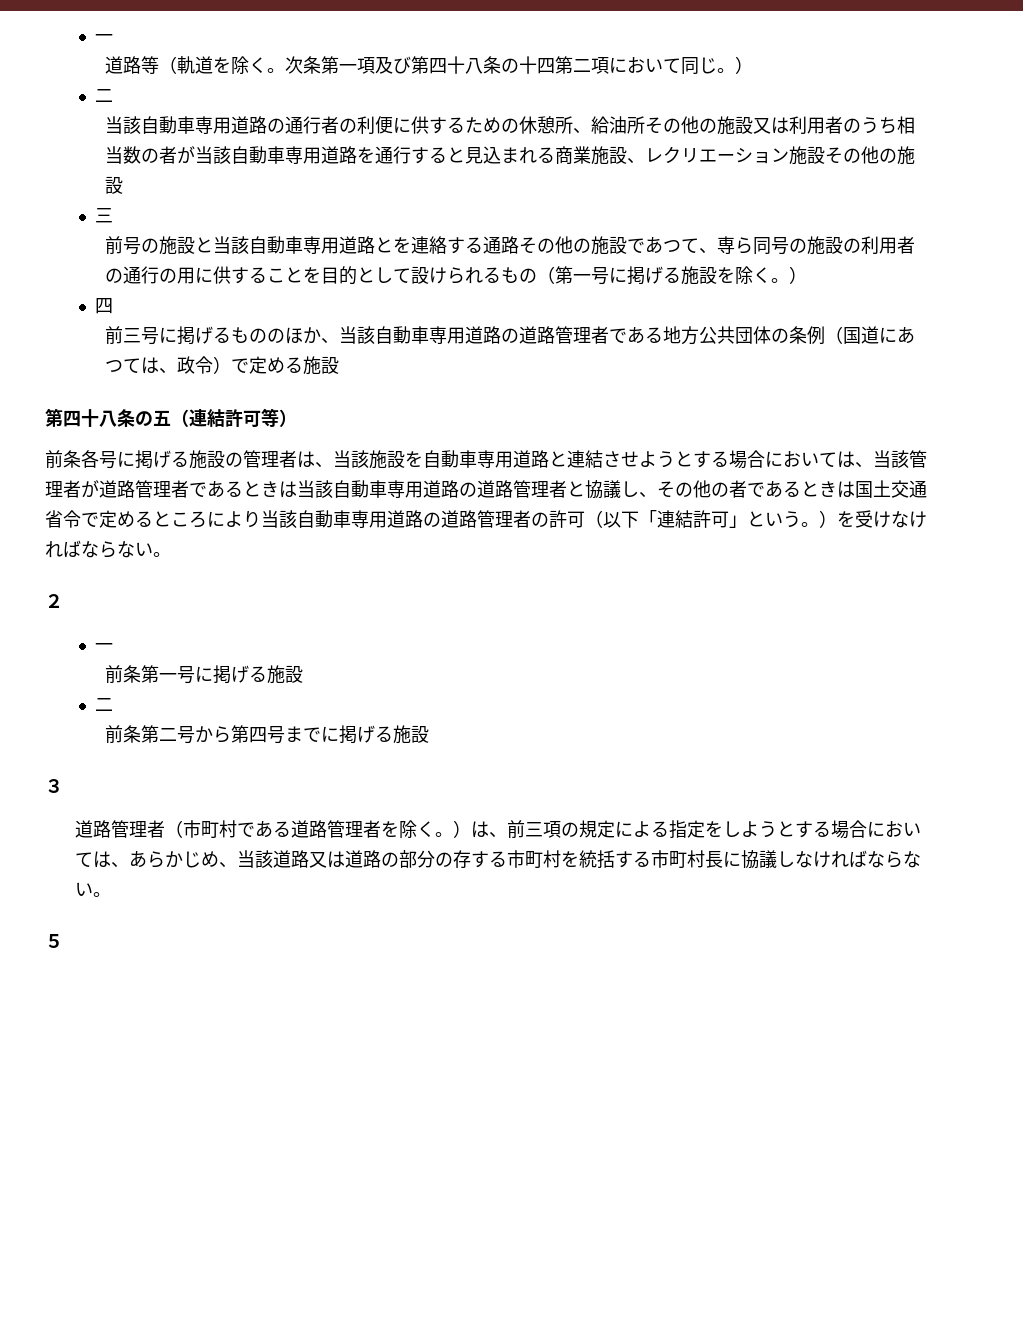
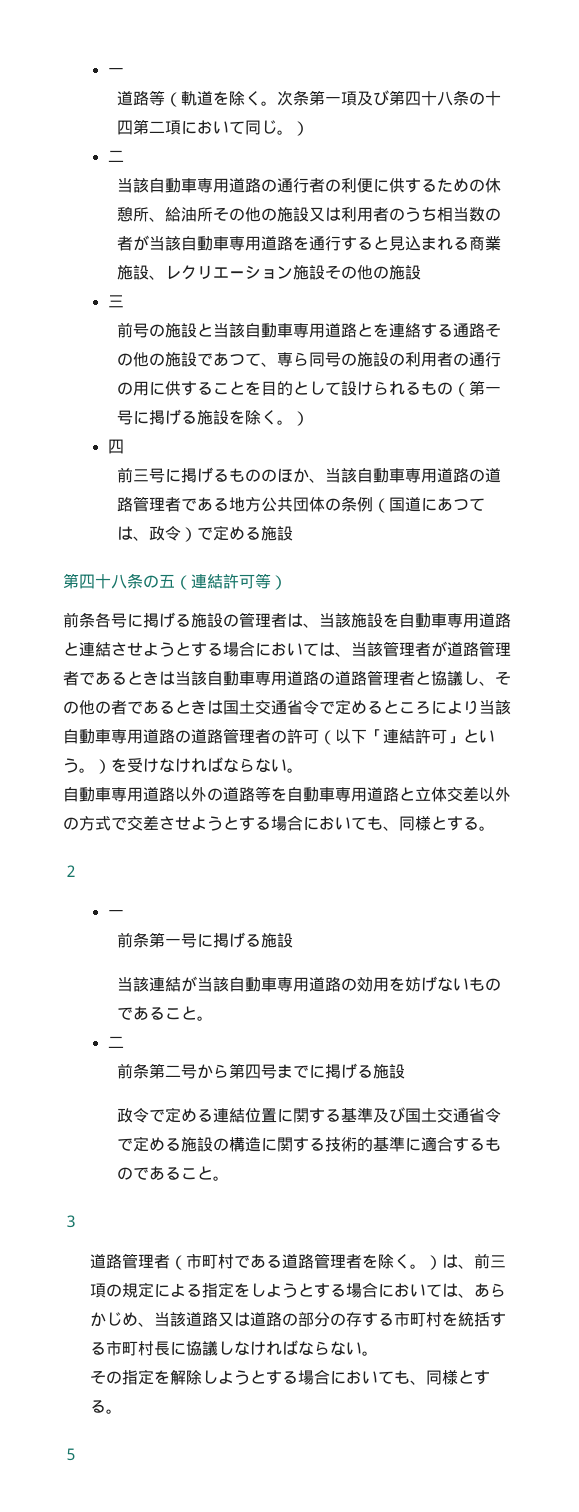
+ 自動車専用道路以外の道路等を自動車専用道路と立体交差以外の方式で交差させようとする場合においても、同様とする。
+ 当該連結が当該自動車専用道路の効用を妨げないものであること。
+ 政令で定める連結位置に関する基準及び国土交通省令で定める施設の構造に関する技術的基準に適合するものであること。
+ その指定を解除しようとする場合においても、同様とする。

